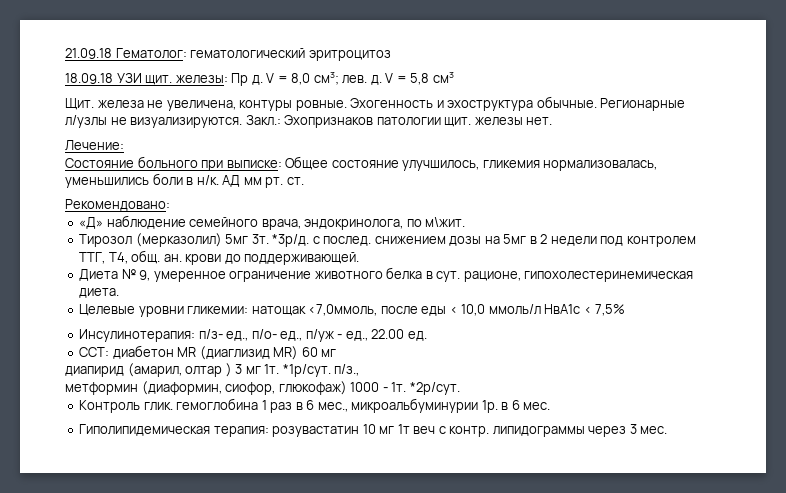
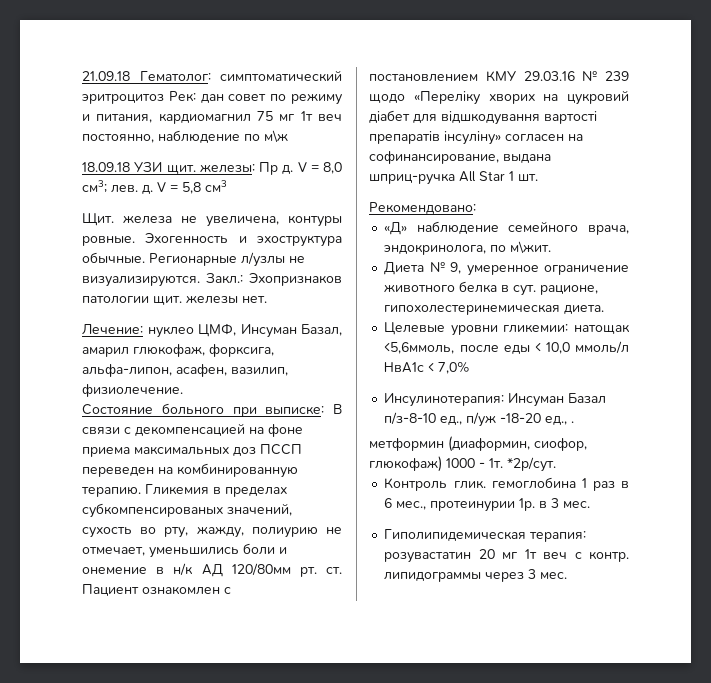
- 21.09.18 Гематолог: гематологический эритроцитоз
+ 21.09.18 Гематолог: симптоматический эритроцитоз Рек: дан совет по режиму и питания, кардиомагнил 75 мг 1т веч постоянно, наблюдение по м\ж
- Лечение:
- Состояние больного при выписке: Общее состояние улучшилось, гликемия нормализовалась, уменьшились боли в н/к. АД мм рт. ст.
+ Лечение: нуклео ЦМФ, Инсуман Базал, амарил глюкофаж, форксига, альфа-липон, асафен, вазилип, физиолечение.
+ Состояние больного при выписке: В связи с декомпенсацией на фоне приема максимальных доз ПССП переведен на комбинированную терапию. Гликемия в пределах субкомпенсированых значений, сухость во рту, жажду, полиурию не отмечает, уменьшились боли и онемение в н/к АД 120/80мм рт. ст. Пациент ознакомлен с постановлением КМУ 29.03.16 № 239 щодо «Перелiку хворих на цукровий дiабет для вiдшкодування вартостi препаратiв iнсулiну» согласен на софинансирование, выдана шприц-ручка All Star 1 шт.
- Тирозол (мерказолил) 5мг 3т. *3р/д. с послед. снижением дозы на 5мг в 2 недели под контролем ТТГ, Т4, общ. ан. крови до поддерживающей.
- Целевые уровни гликемии: натощак <7,0ммоль, после еды < 10,0 ммоль/л НвА1с < 7,5%
+ Целевые уровни гликемии: натощак <5,6ммоль, после еды < 10,0 ммоль/л НвА1с < 7,0%
- Инсулинотерапия: п/з- ед., п/о- ед., п/уж - ед., 22.00 ед.
- ССТ: диабетон МR (диаглизид МR) 60 мг
- диапирид (амарил, олтар ) 3 мг 1т. *1р/сут. п/з.,
+ Инсулинотерапия: Инсуман Базал п/з-8-10 ед., п/уж -18-20 ед., .
- Контроль глик. гемоглобина 1 раз в 6 мес., микроальбуминурии 1р. в 6 мес.
+ Контроль глик. гемоглобина 1 раз в 6 мес., протеинурии 1р. в 3 мес.
- Гиполипидемическая терапия: розувастатин 10 мг 1т веч с контр. липидограммы через 3 мес.
+ Гиполипидемическая терапия: розувастатин 20 мг 1т веч с контр. липидограммы через 3 мес.

